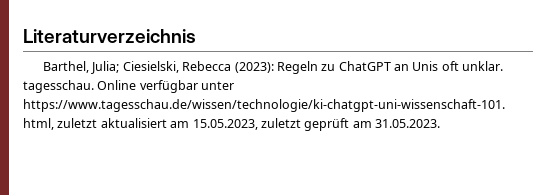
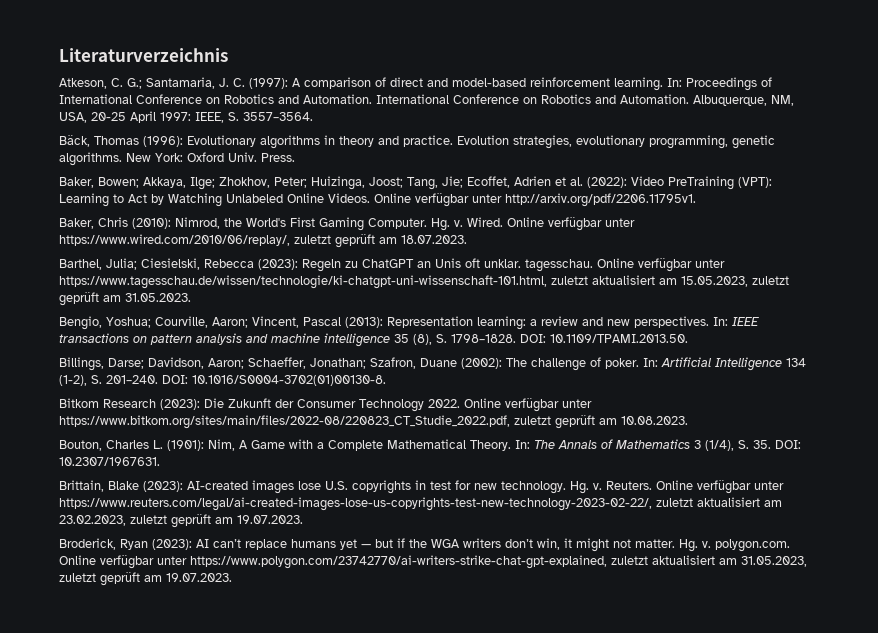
+ Atkeson, C. G.; Santamaria, J. C. (1997): A comparison of direct and model-based reinforcement learning. In: Proceedings of International Conference on Robotics and Automation. International Conference on Robotics and Automation. Albuquerque, NM, USA, 20-25 April 1997: IEEE, S. 3557–3564.
+ Bäck, Thomas (1996): Evolutionary algorithms in theory and practice. Evolution strategies, evolutionary programming, genetic algorithms. New York: Oxford Univ. Press.
+ Baker, Bowen; Akkaya, Ilge; Zhokhov, Peter; Huizinga, Joost; Tang, Jie; Ecoffet, Adrien et al. (2022): Video PreTraining (VPT): Learning to Act by Watching Unlabeled Online Videos. Online verfügbar unter http://arxiv.org/pdf/2206.11795v1.
+ Baker, Chris (2010): Nimrod, the World's First Gaming Computer. Hg. v. Wired. Online verfügbar unter https://www.wired.com/2010/06/replay/, zuletzt geprüft am 18.07.2023.
+ Bengio, Yoshua; Courville, Aaron; Vincent, Pascal (2013): Representation learning: a review and new perspectives. In: IEEE transactions on pattern analysis and machine intelligence 35 (8), S. 1798–1828. DOI: 10.1109/TPAMI.2013.50.
+ Billings, Darse; Davidson, Aaron; Schaeffer, Jonathan; Szafron, Duane (2002): The challenge of poker. In: Artificial Intelligence 134 (1-2), S. 201–240. DOI: 10.1016/S0004-3702(01)00130-8.
+ Bitkom Research (2023): Die Zukunft der Consumer Technology 2022. Online verfügbar unter https://www.bitkom.org/sites/main/files/2022-08/220823_CT_Studie_2022.pdf, zuletzt geprüft am 10.08.2023.
+ Bouton, Charles L. (1901): Nim, A Game with a Complete Mathematical Theory. In: The Annals of Mathematics 3 (1/4), S. 35. DOI: 10.2307/1967631.
+ Brittain, Blake (2023): AI-created images lose U.S. copyrights in test for new technology. Hg. v. Reuters. Online verfügbar unter https://www.reuters.com/legal/ai-created-images-lose-us-copyrights-test-new-technology-2023-02-22/, zuletzt aktualisiert am 23.02.2023, zuletzt geprüft am 19.07.2023.
+ Broderick, Ryan (2023): AI can’t replace humans yet — but if the WGA writers don’t win, it might not matter. Hg. v. polygon.com. Online verfügbar unter https://www.polygon.com/23742770/ai-writers-strike-chat-gpt-explained, zuletzt aktualisiert am 31.05.2023, zuletzt geprüft am 19.07.2023.

